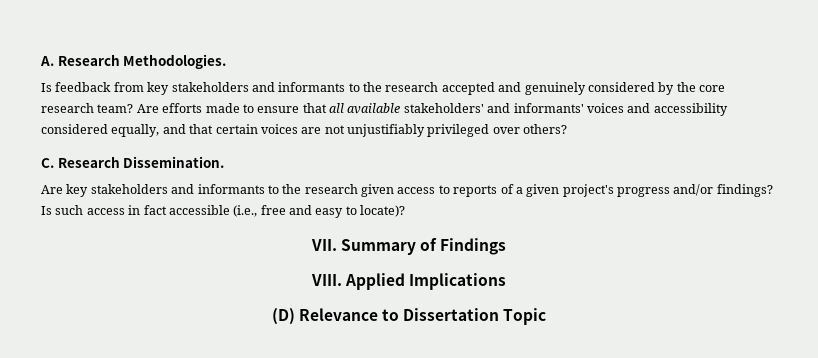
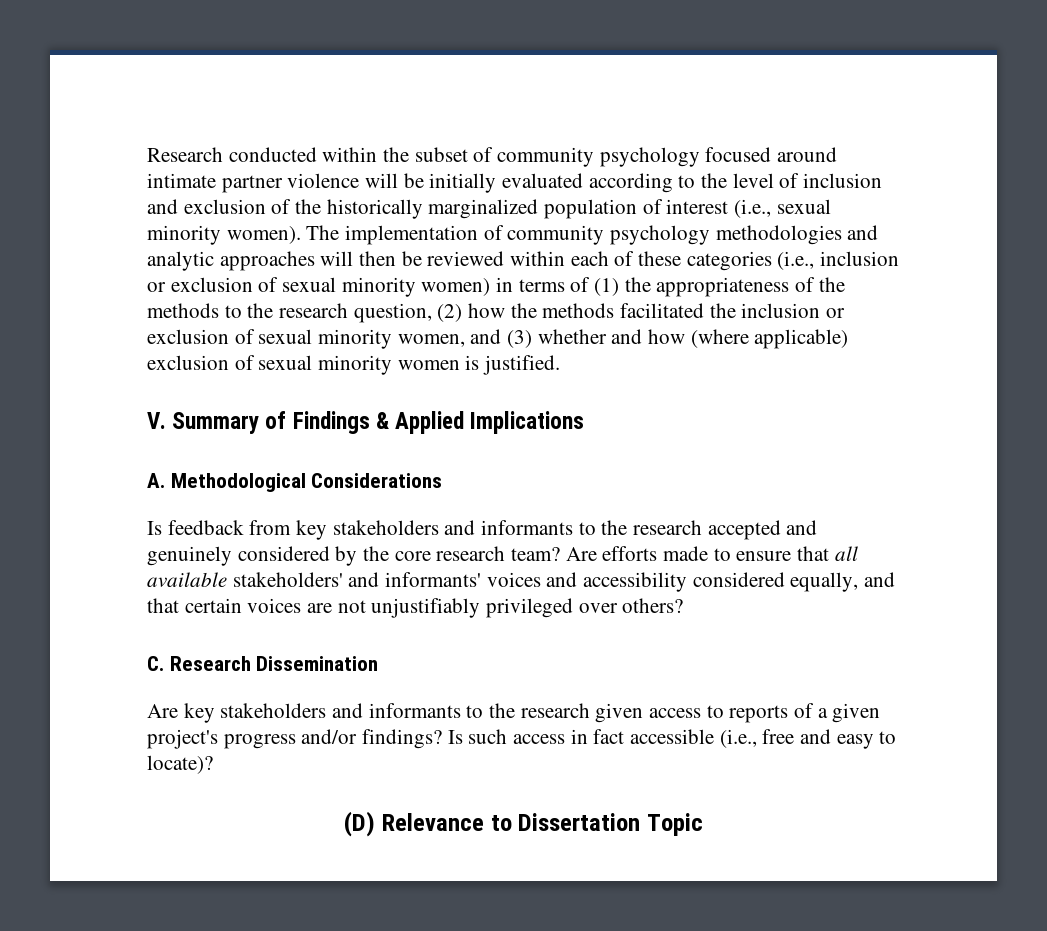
- A. Research Methodologies.
+ Research conducted within the subset of community psychology focused around intimate partner violence will be initially evaluated according to the level of inclusion and exclusion of the historically marginalized population of interest (i.e., sexual minority women). The implementation of community psychology methodologies and analytic approaches will then be reviewed within each of these categories (i.e., inclusion or exclusion of sexual minority women) in terms of (1) the appropriateness of the methods to the research question, (2) how the methods facilitated the inclusion or exclusion of sexual minority women, and (3) whether and how (where applicable) exclusion of sexual minority women is justified.
+ V. Summary of Findings & Applied Implications
+ A. Methodological Considerations
- C. Research Dissemination.
+ C. Research Dissemination
- VII. Summary of Findings
- VIII. Applied Implications

